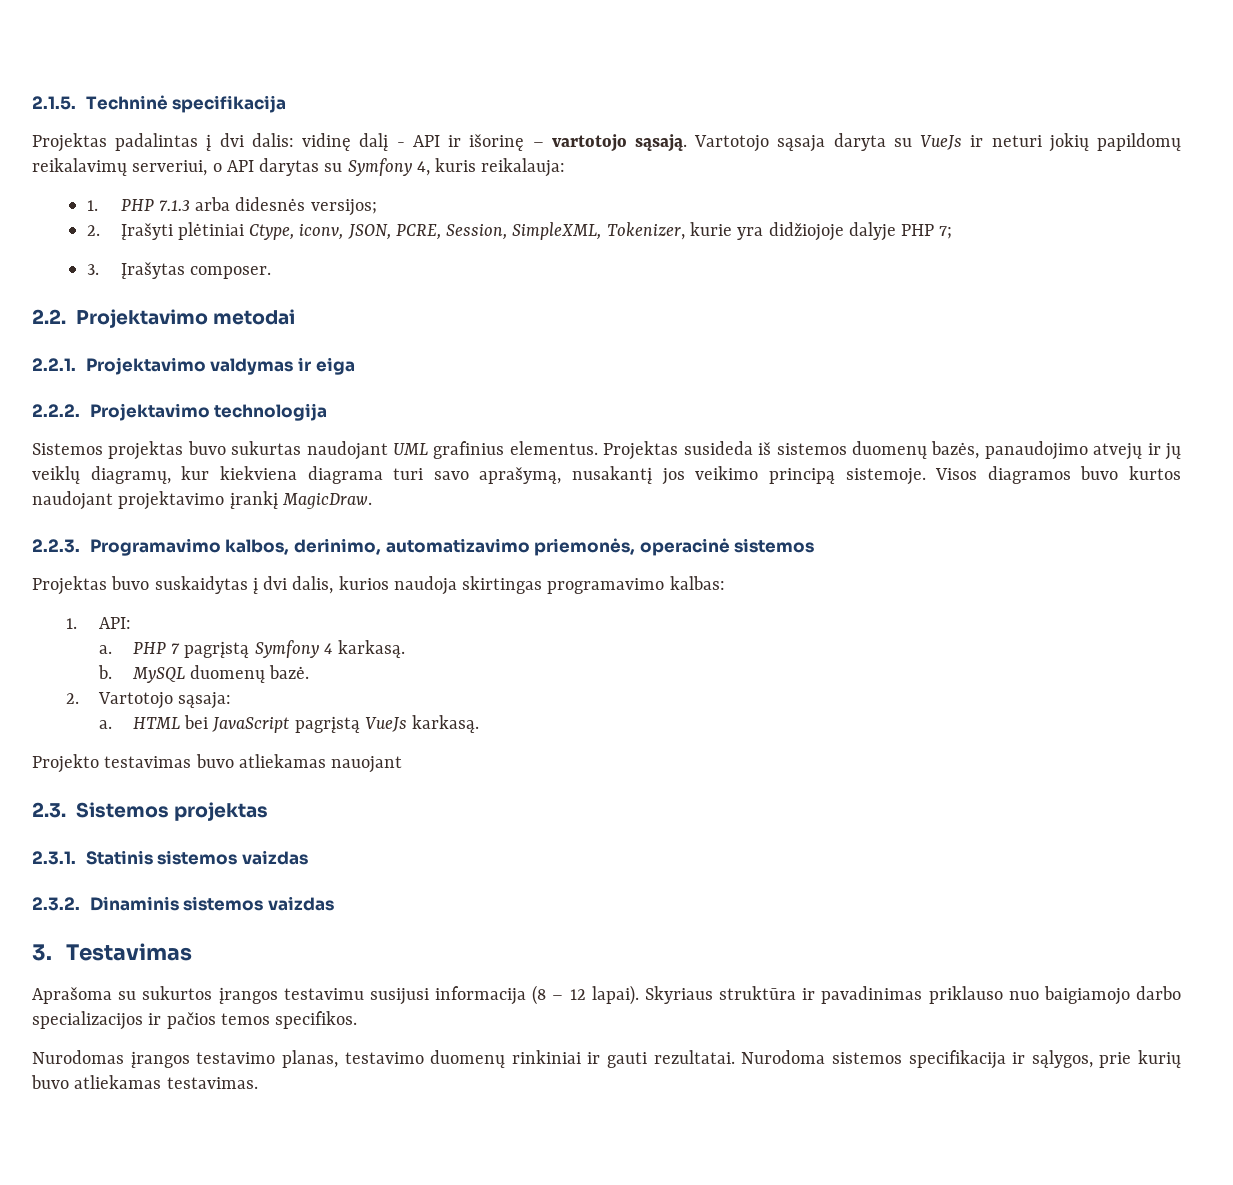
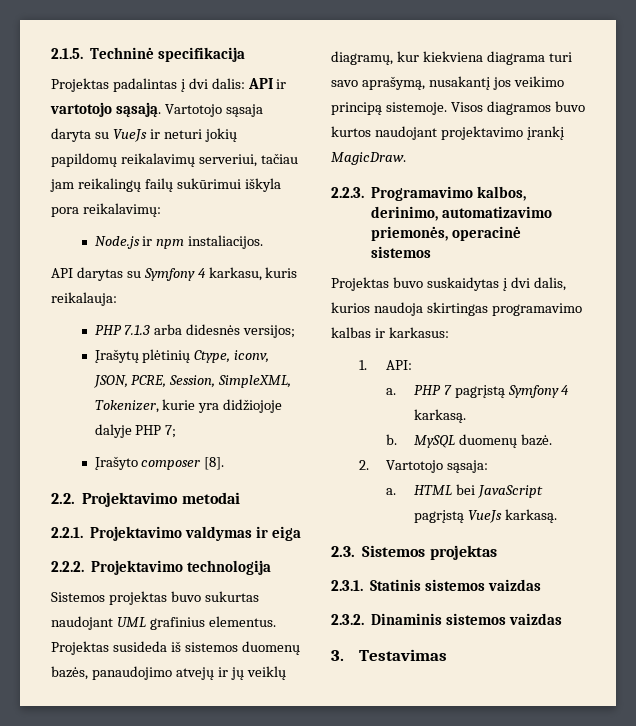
- Projektas padalintas į dvi dalis: vidinę dalį - API ir išorinę – vartotojo sąsają.
+ Projektas padalintas į dvi dalis: API ir vartotojo sąsają.
- Vartotojo sąsaja daryta su VueJs ir neturi jokių papildomų reikalavimų serveriui, o API darytas su Symfony 4, kuris reikalauja:
+ Vartotojo sąsaja daryta su VueJs ir neturi jokių papildomų reikalavimų serveriui, tačiau jam reikalingų failų sukūrimui iškyla pora reikalavimų:
+ Node.js ir npm instaliacijos.
+ API darytas su Symfony 4 karkasu, kuris reikalauja:
- 1. PHP 7.1.3 arba didesnės versijos;
+ PHP 7.1.3 arba didesnės versijos;
- 2. Įrašyti plėtiniai Ctype, iconv, JSON, PCRE, Session, SimpleXML, Tokenizer, kurie yra didžiojoje dalyje PHP 7;
+ Įrašytų plėtinių Ctype, iconv, JSON, PCRE, Session, SimpleXML, Tokenizer, kurie yra didžiojoje dalyje PHP 7;
- 3. Įrašytas composer.
+ Įrašyto composer [8].
- Projektas buvo suskaidytas į dvi dalis, kurios naudoja skirtingas programavimo kalbas:
+ Projektas buvo suskaidytas į dvi dalis, kurios naudoja skirtingas programavimo kalbas ir karkasus:
- Projekto testavimas buvo atliekamas nauojant
- Aprašoma su sukurtos įrangos testavimu susijusi informacija (8 – 12 lapai). Skyriaus struktūra ir pavadinimas priklauso nuo baigiamojo darbo specializacijos ir pačios temos specifikos.
- Nurodomas įrangos testavimo planas, testavimo duomenų rinkiniai ir gauti rezultatai. Nurodoma sistemos specifikacija ir sąlygos, prie kurių buvo atliekamas testavimas.

